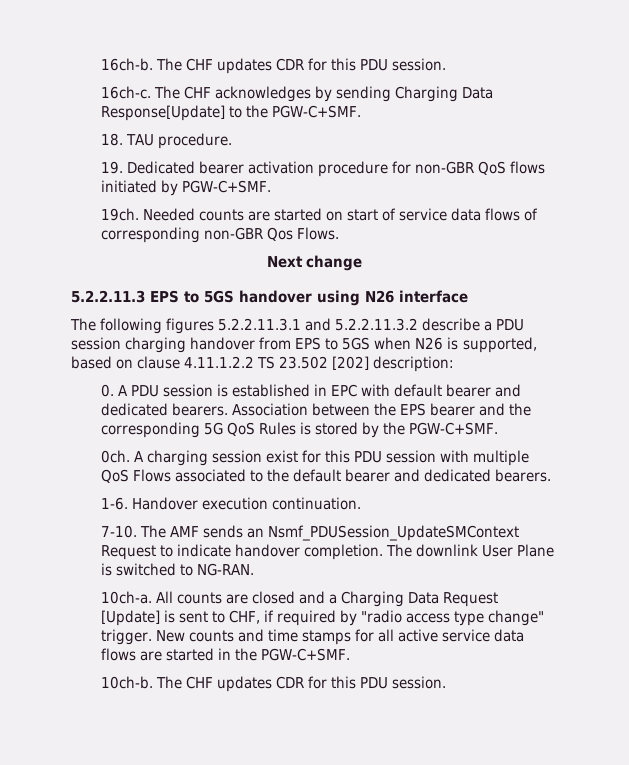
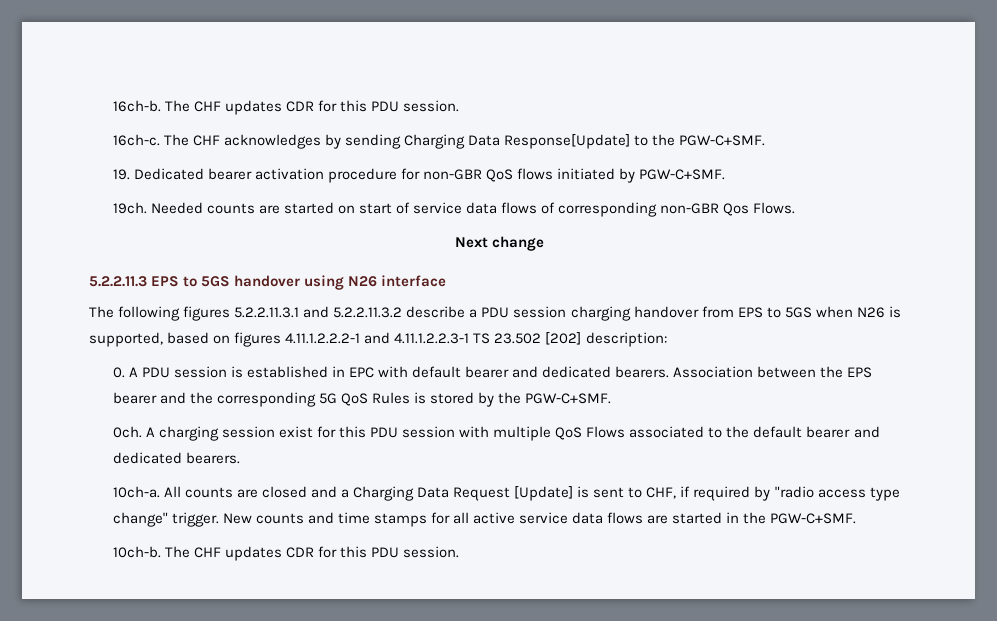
- 18. TAU procedure.
- The following figures 5.2.2.11.3.1 and 5.2.2.11.3.2 describe a PDU session charging handover from EPS to 5GS when N26 is supported, based on clause 4.11.1.2.2 TS 23.502 [202] description:
+ The following figures 5.2.2.11.3.1 and 5.2.2.11.3.2 describe a PDU session charging handover from EPS to 5GS when N26 is supported, based on figures 4.11.1.2.2.2-1 and 4.11.1.2.2.3-1 TS 23.502 [202] description:
- 1-6. Handover execution continuation.
- 7-10. The AMF sends an Nsmf_PDUSession_UpdateSMContext Request to indicate handover completion. The downlink User Plane is switched to NG-RAN.

